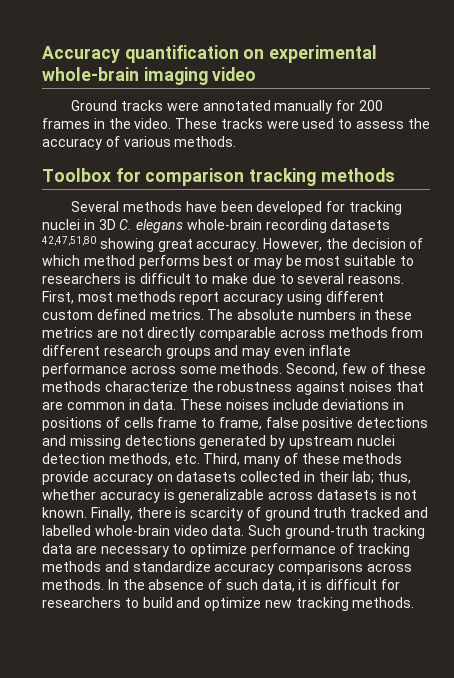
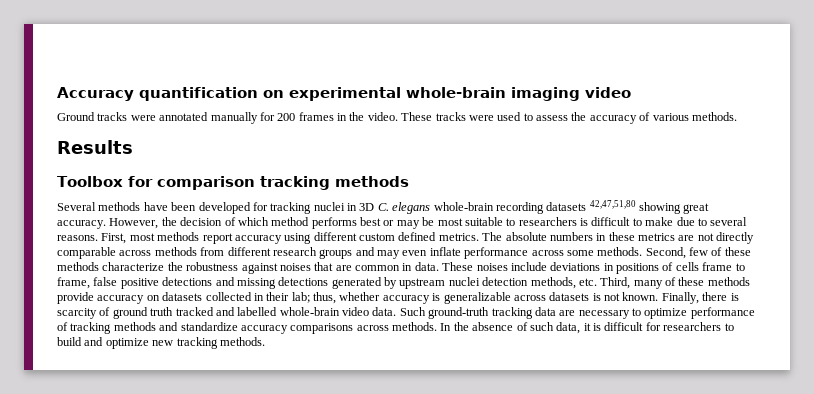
+ Results

